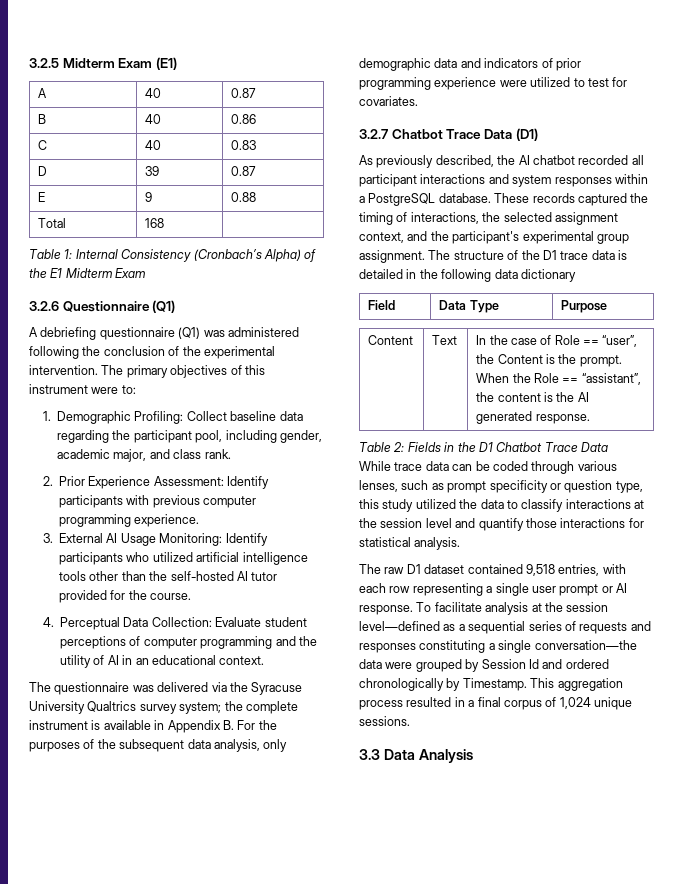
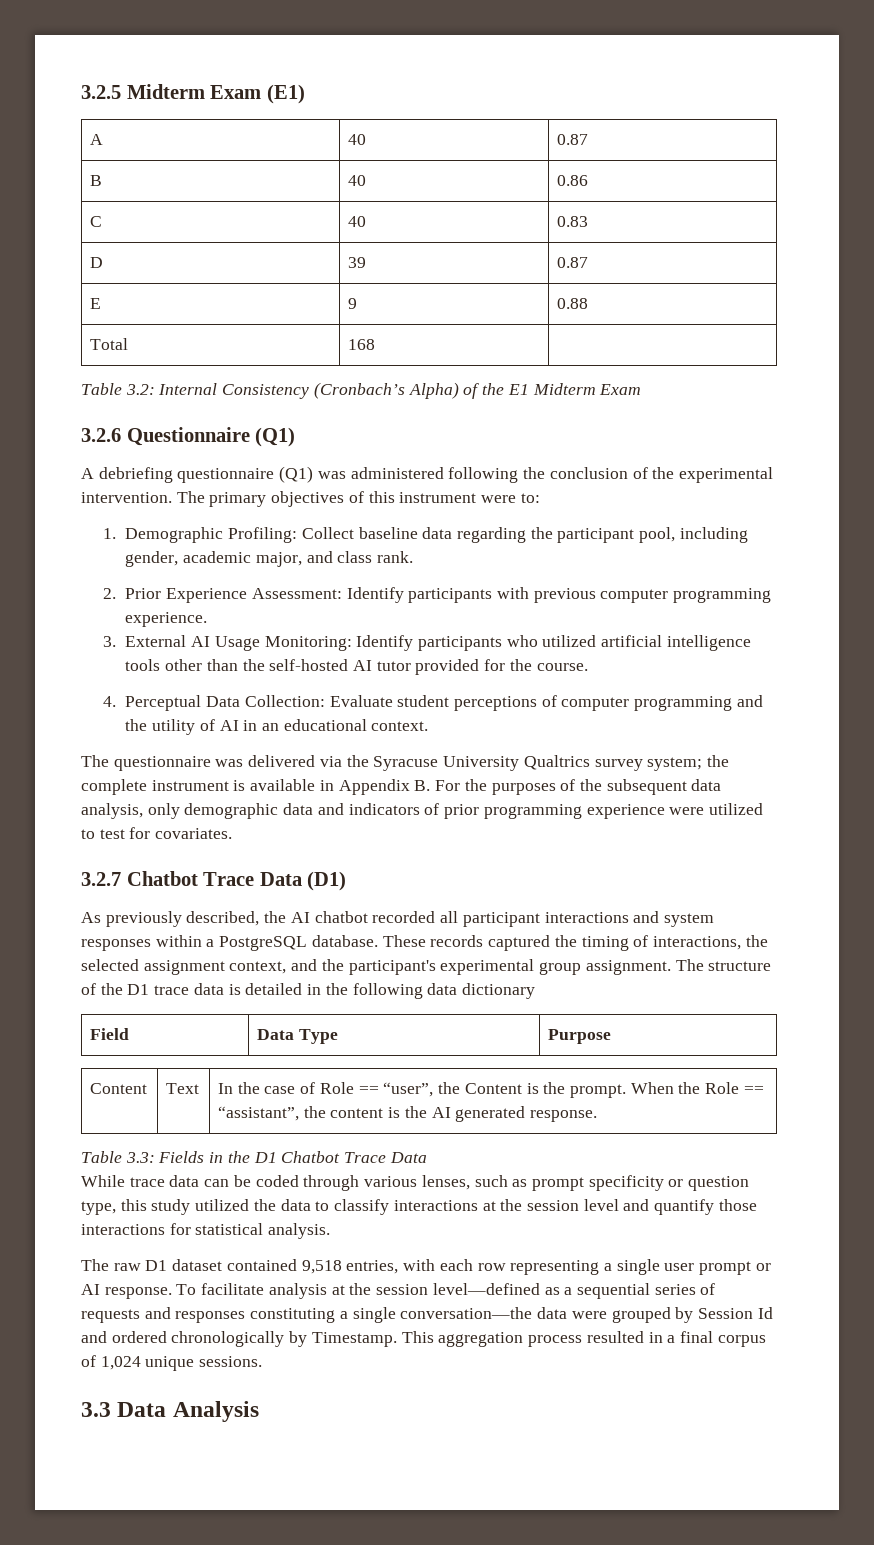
- Table 1: Internal Consistency (Cronbach’s Alpha) of the E1 Midterm Exam
+ Table 3.2: Internal Consistency (Cronbach’s Alpha) of the E1 Midterm Exam
- Table 2: Fields in the D1 Chatbot Trace Data
+ Table 3.3: Fields in the D1 Chatbot Trace Data

